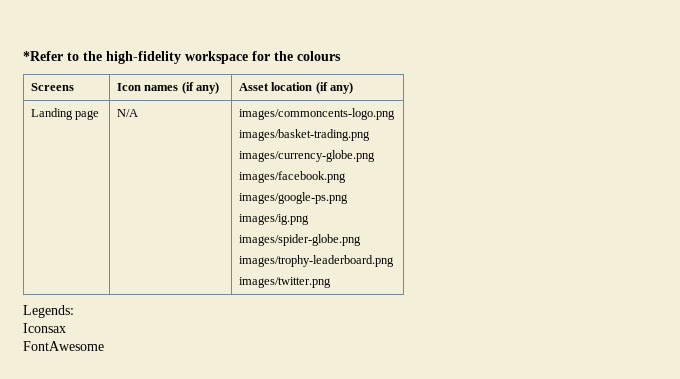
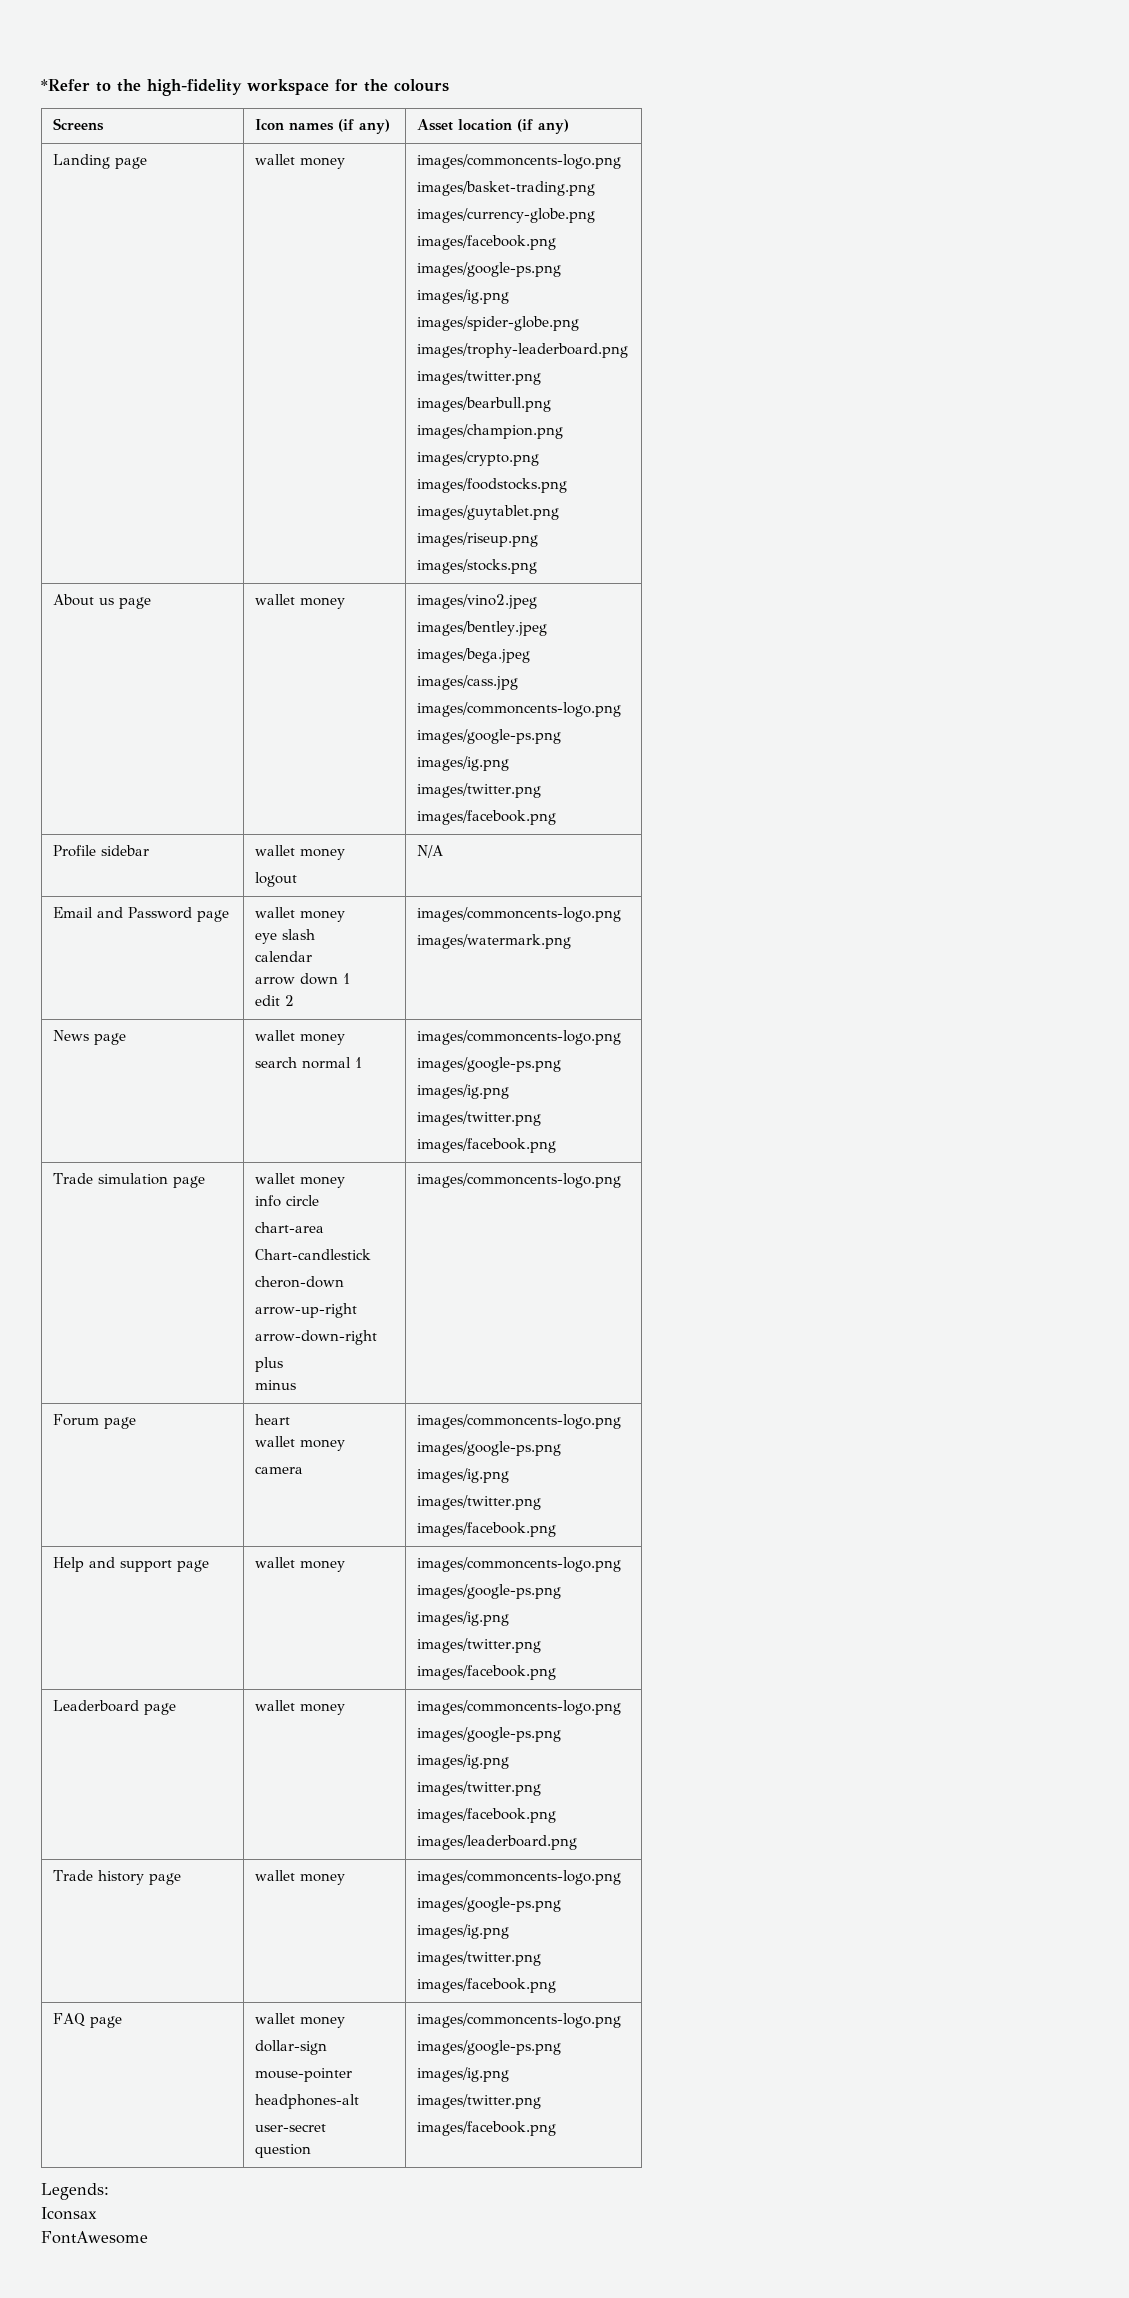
- Landing page | N/A | images/commoncents-logo.png
+ Landing page | wallet money | images/commoncents-logo.png
  images/basket-trading.png
  images/currency-globe.png
  images/facebook.png
  images/google-ps.png
  images/ig.png
  images/spider-globe.png
  images/trophy-leaderboard.png
  images/twitter.png
+ images/bearbull.png
+ images/champion.png
+ images/crypto.png
+ images/foodstocks.png
+ images/guytablet.png
+ images/riseup.png
+ images/stocks.png
+ About us page | wallet money | images/vino2.jpeg
+ images/bentley.jpeg
+ images/bega.jpeg
+ images/cass.jpg
+ images/commoncents-logo.png
+ images/google-ps.png
+ images/ig.png
+ images/twitter.png
+ images/facebook.png
+ Profile sidebar | wallet money
+ logout | N/A
+ Email and Password page | wallet money
+ eye slash
+ calendar
+ arrow down 1
+ edit 2 | images/commoncents-logo.png
+ images/watermark.png
+ News page | wallet money
+ search normal 1 | images/commoncents-logo.png
+ images/google-ps.png
+ images/ig.png
+ images/twitter.png
+ images/facebook.png
+ Trade simulation page | wallet money
+ info circle
+ chart-area
+ Chart-candlestick
+ cheron-down
+ arrow-up-right
+ arrow-down-right
+ plus
+ minus | images/commoncents-logo.png
+ Forum page | heart
+ wallet money
+ camera | images/commoncents-logo.png
+ images/google-ps.png
+ images/ig.png
+ images/twitter.png
+ images/facebook.png
+ Help and support page | wallet money | images/commoncents-logo.png
+ images/google-ps.png
+ images/ig.png
+ images/twitter.png
+ images/facebook.png
+ Leaderboard page | wallet money | images/commoncents-logo.png
+ images/google-ps.png
+ images/ig.png
+ images/twitter.png
+ images/facebook.png
+ images/leaderboard.png
+ Trade history page | wallet money | images/commoncents-logo.png
+ images/google-ps.png
+ images/ig.png
+ images/twitter.png
+ images/facebook.png
+ FAQ page | wallet money
+ dollar-sign
+ mouse-pointer
+ headphones-alt
+ user-secret
+ question | images/commoncents-logo.png
+ images/google-ps.png
+ images/ig.png
+ images/twitter.png
+ images/facebook.png

